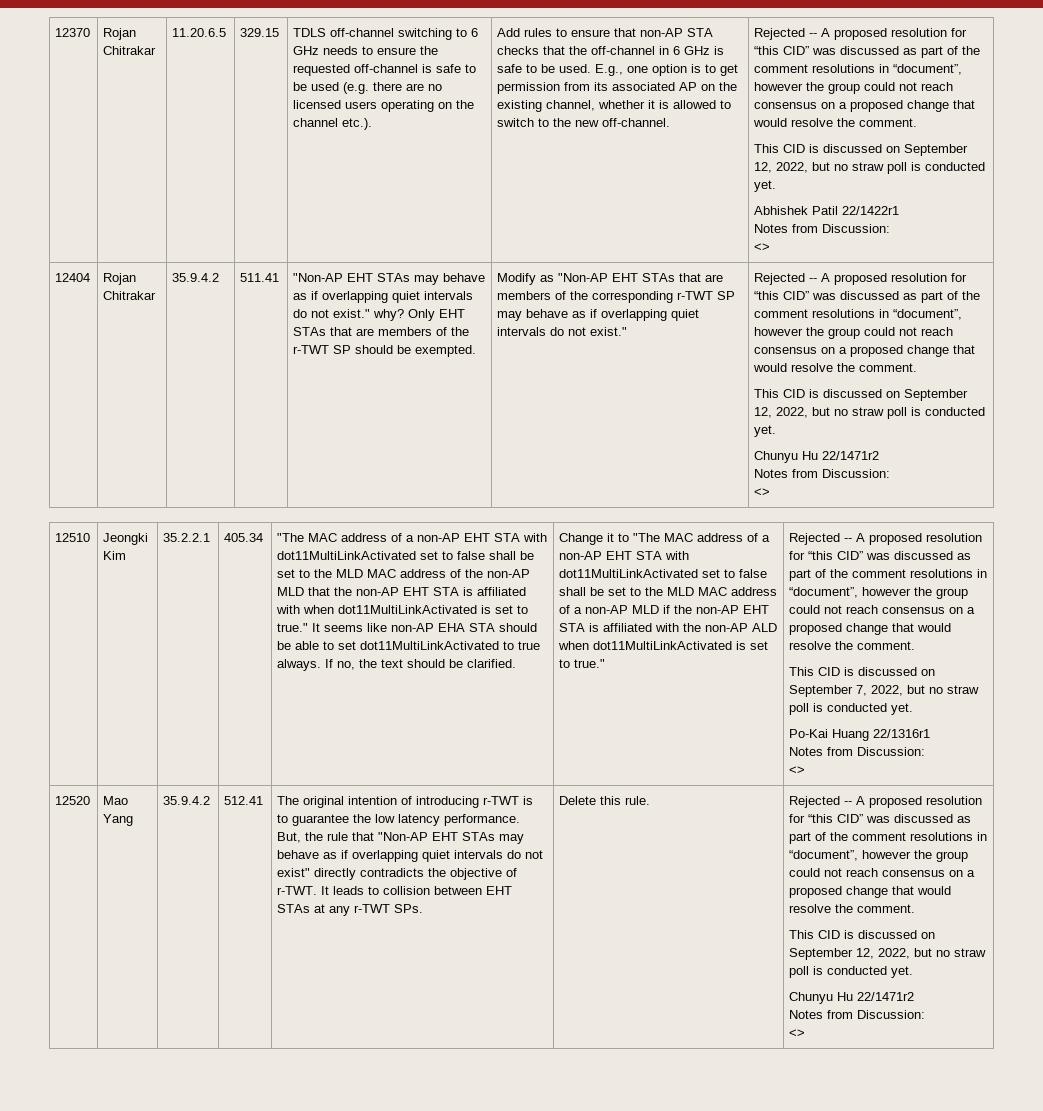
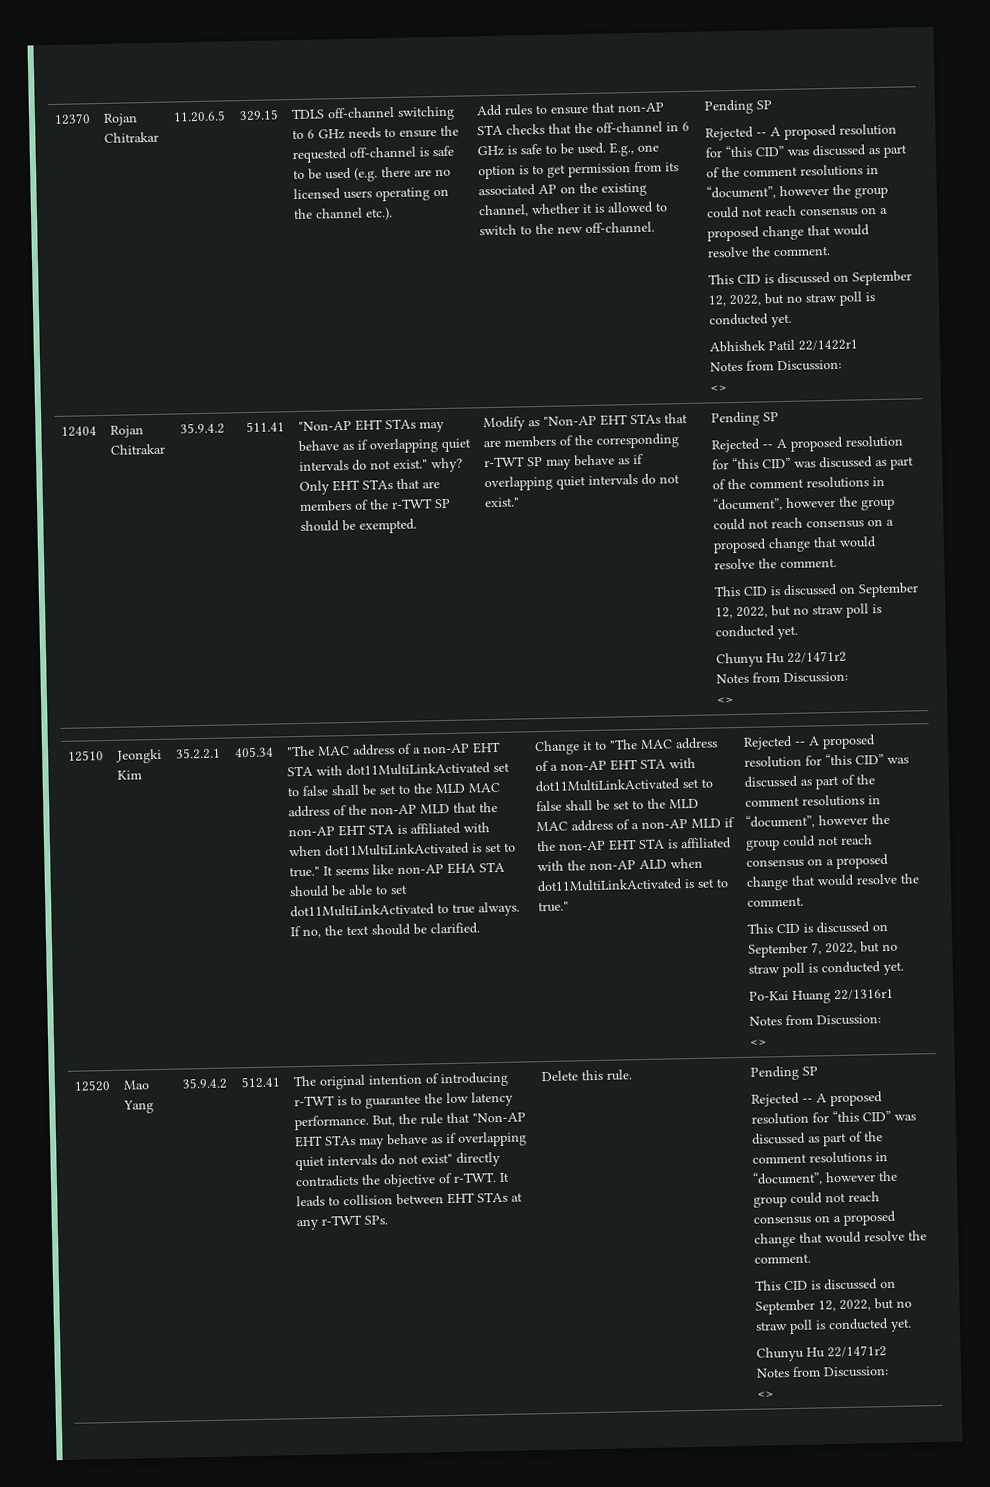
- E.g., one option is to get permission from its associated AP on the existing channel, whether it is allowed to switch to the new off-channel.
+ E.g., one option is to get permission from its associated AP on the existing channel, whether it is allowed to switch to the new off-channel. | Pending SP
- Modify as "Non-AP EHT STAs that are members of the corresponding r-TWT SP may behave as if overlapping quiet intervals do not exist."
+ Modify as "Non-AP EHT STAs that are members of the corresponding r-TWT SP may behave as if overlapping quiet intervals do not exist." | Pending SP
- Delete this rule.
+ Delete this rule. | Pending SP

